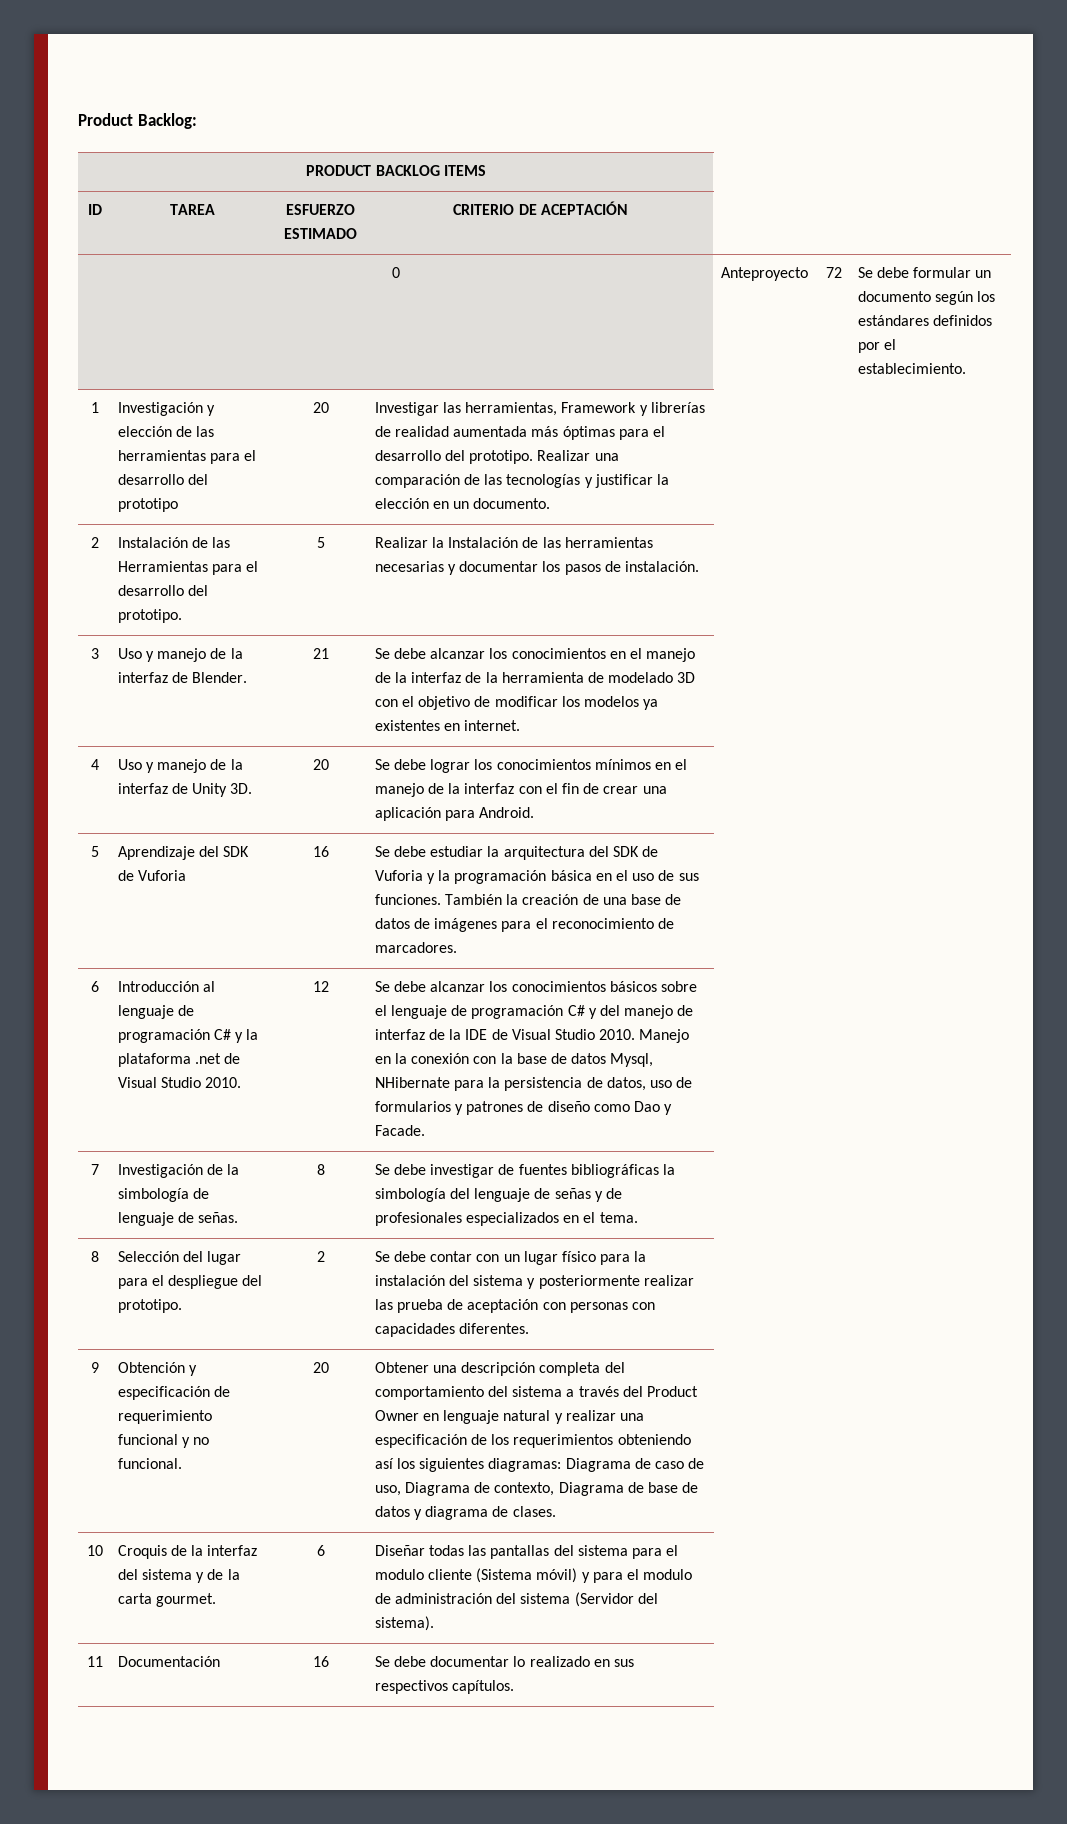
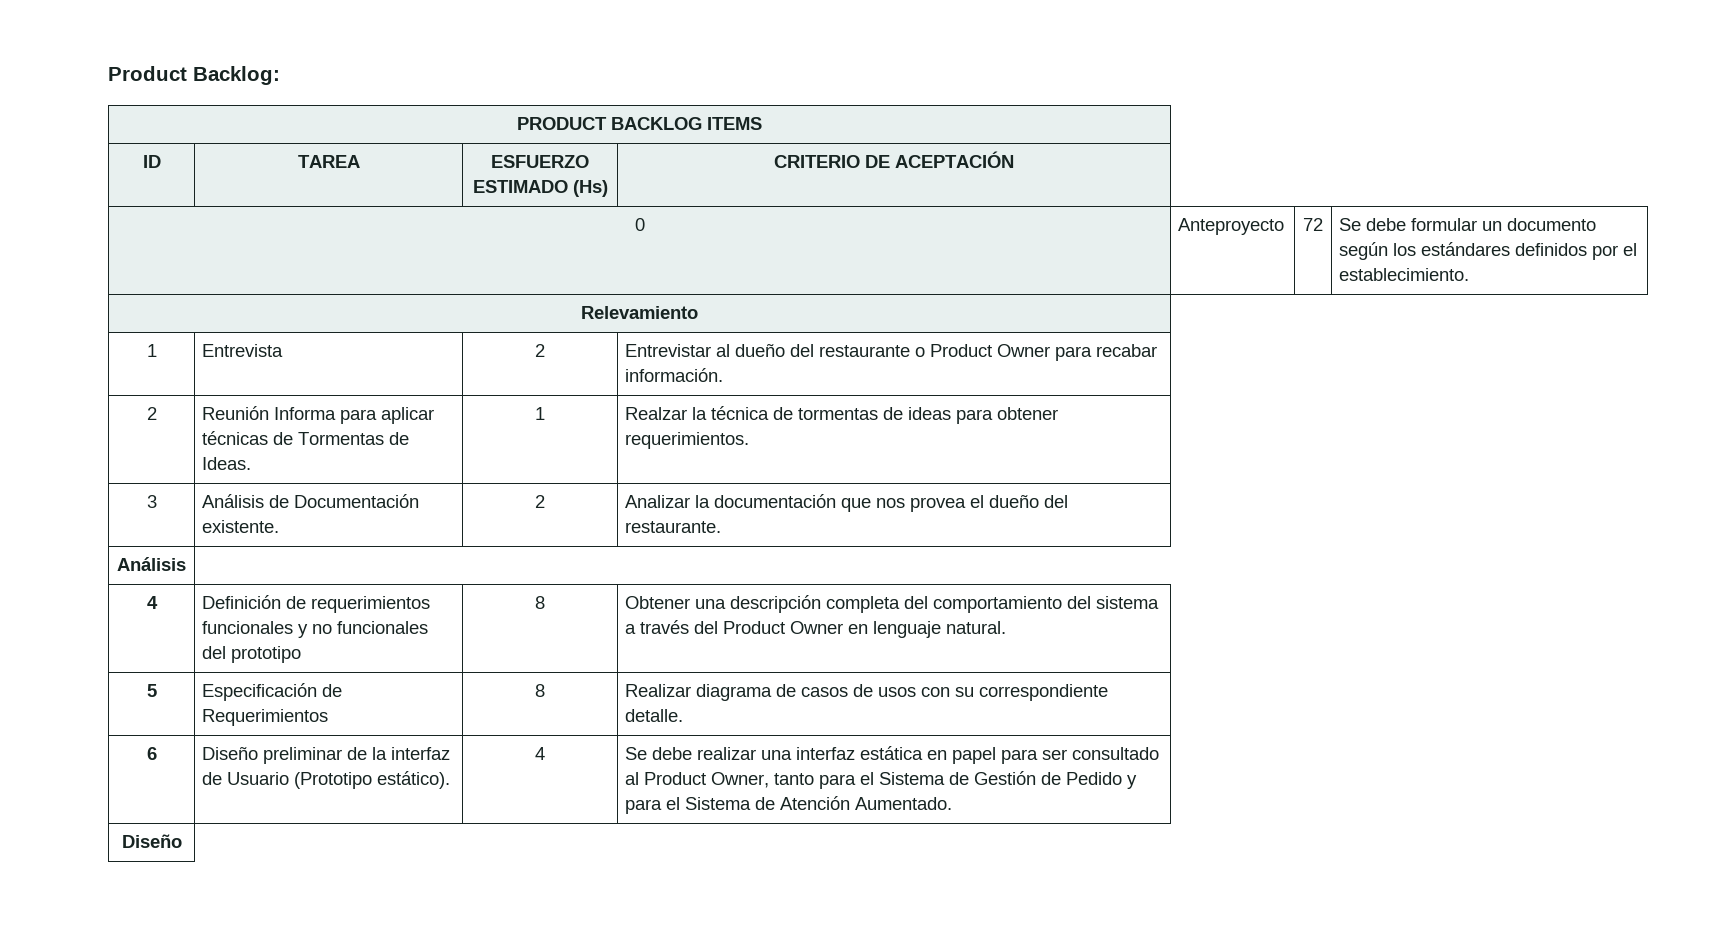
- ID | TAREA | ESFUERZO ESTIMADO | CRITERIO DE ACEPTACIÓN
+ ID | TAREA | ESFUERZO ESTIMADO (Hs) | CRITERIO DE ACEPTACIÓN
- 1 | Investigación y elección de las herramientas para el desarrollo del prototipo | 20 | Investigar las herramientas, Framework y librerías de realidad aumentada más óptimas para el desarrollo del prototipo. Realizar una comparación de las tecnologías y justificar la elección en un documento.
- 2 | Instalación de las Herramientas para el desarrollo del prototipo. | 5 | Realizar la Instalación de las herramientas necesarias y documentar los pasos de instalación.
- 3 | Uso y manejo de la interfaz de Blender. | 21 | Se debe alcanzar los conocimientos en el manejo de la interfaz de la herramienta de modelado 3D con el objetivo de modificar los modelos ya existentes en internet.
- 4 | Uso y manejo de la interfaz de Unity 3D. | 20 | Se debe lograr los conocimientos mínimos en el manejo de la interfaz con el fin de crear una aplicación para Android.
- 5 | Aprendizaje del SDK de Vuforia | 16 | Se debe estudiar la arquitectura del SDK de Vuforia y la programación básica en el uso de sus funciones. También la creación de una base de datos de imágenes para el reconocimiento de marcadores.
- 6 | Introducción al lenguaje de programación C# y la plataforma .net de Visual Studio 2010. | 12 | Se debe alcanzar los conocimientos básicos sobre el lenguaje de programación C# y del manejo de interfaz de la IDE de Visual Studio 2010. Manejo en la conexión con la base de datos Mysql, NHibernate para la persistencia de datos, uso de formularios y patrones de diseño como Dao y Facade.
- 7 | Investigación de la simbología de lenguaje de señas. | 8 | Se debe investigar de fuentes bibliográficas la simbología del lenguaje de señas y de profesionales especializados en el tema.
- 8 | Selección del lugar para el despliegue del prototipo. | 2 | Se debe contar con un lugar físico para la instalación del sistema y posteriormente realizar las prueba de aceptación con personas con capacidades diferentes.
- 9 | Obtención y especificación de requerimiento funcional y no funcional. | 20 | Obtener una descripción completa del comportamiento del sistema a través del Product Owner en lenguaje natural y realizar una especificación de los requerimientos obteniendo así los siguientes diagramas: Diagrama de caso de uso, Diagrama de contexto, Diagrama de base de datos y diagrama de clases.
- 10 | Croquis de la interfaz del sistema y de la carta gourmet. | 6 | Diseñar todas las pantallas del sistema para el modulo cliente (Sistema móvil) y para el modulo de administración del sistema (Servidor del sistema).
- 11 | Documentación | 16 | Se debe documentar lo realizado en sus respectivos capítulos.
+ Relevamiento
+ 1 | Entrevista | 2 | Entrevistar al dueño del restaurante o Product Owner para recabar información.
+ 2 | Reunión Informa para aplicar técnicas de Tormentas de Ideas. | 1 | Realzar la técnica de tormentas de ideas para obtener requerimientos.
+ 3 | Análisis de Documentación existente. | 2 | Analizar la documentación que nos provea el dueño del restaurante.
+ Análisis
+ 4 | Definición de requerimientos funcionales y no funcionales del prototipo | 8 | Obtener una descripción completa del comportamiento del sistema a través del Product Owner en lenguaje natural.
+ 5 | Especificación de Requerimientos | 8 | Realizar diagrama de casos de usos con su correspondiente detalle.
+ 6 | Diseño preliminar de la interfaz de Usuario (Prototipo estático). | 4 | Se debe realizar una interfaz estática en papel para ser consultado al Product Owner, tanto para el Sistema de Gestión de Pedido y para el Sistema de Atención Aumentado.
+ Diseño

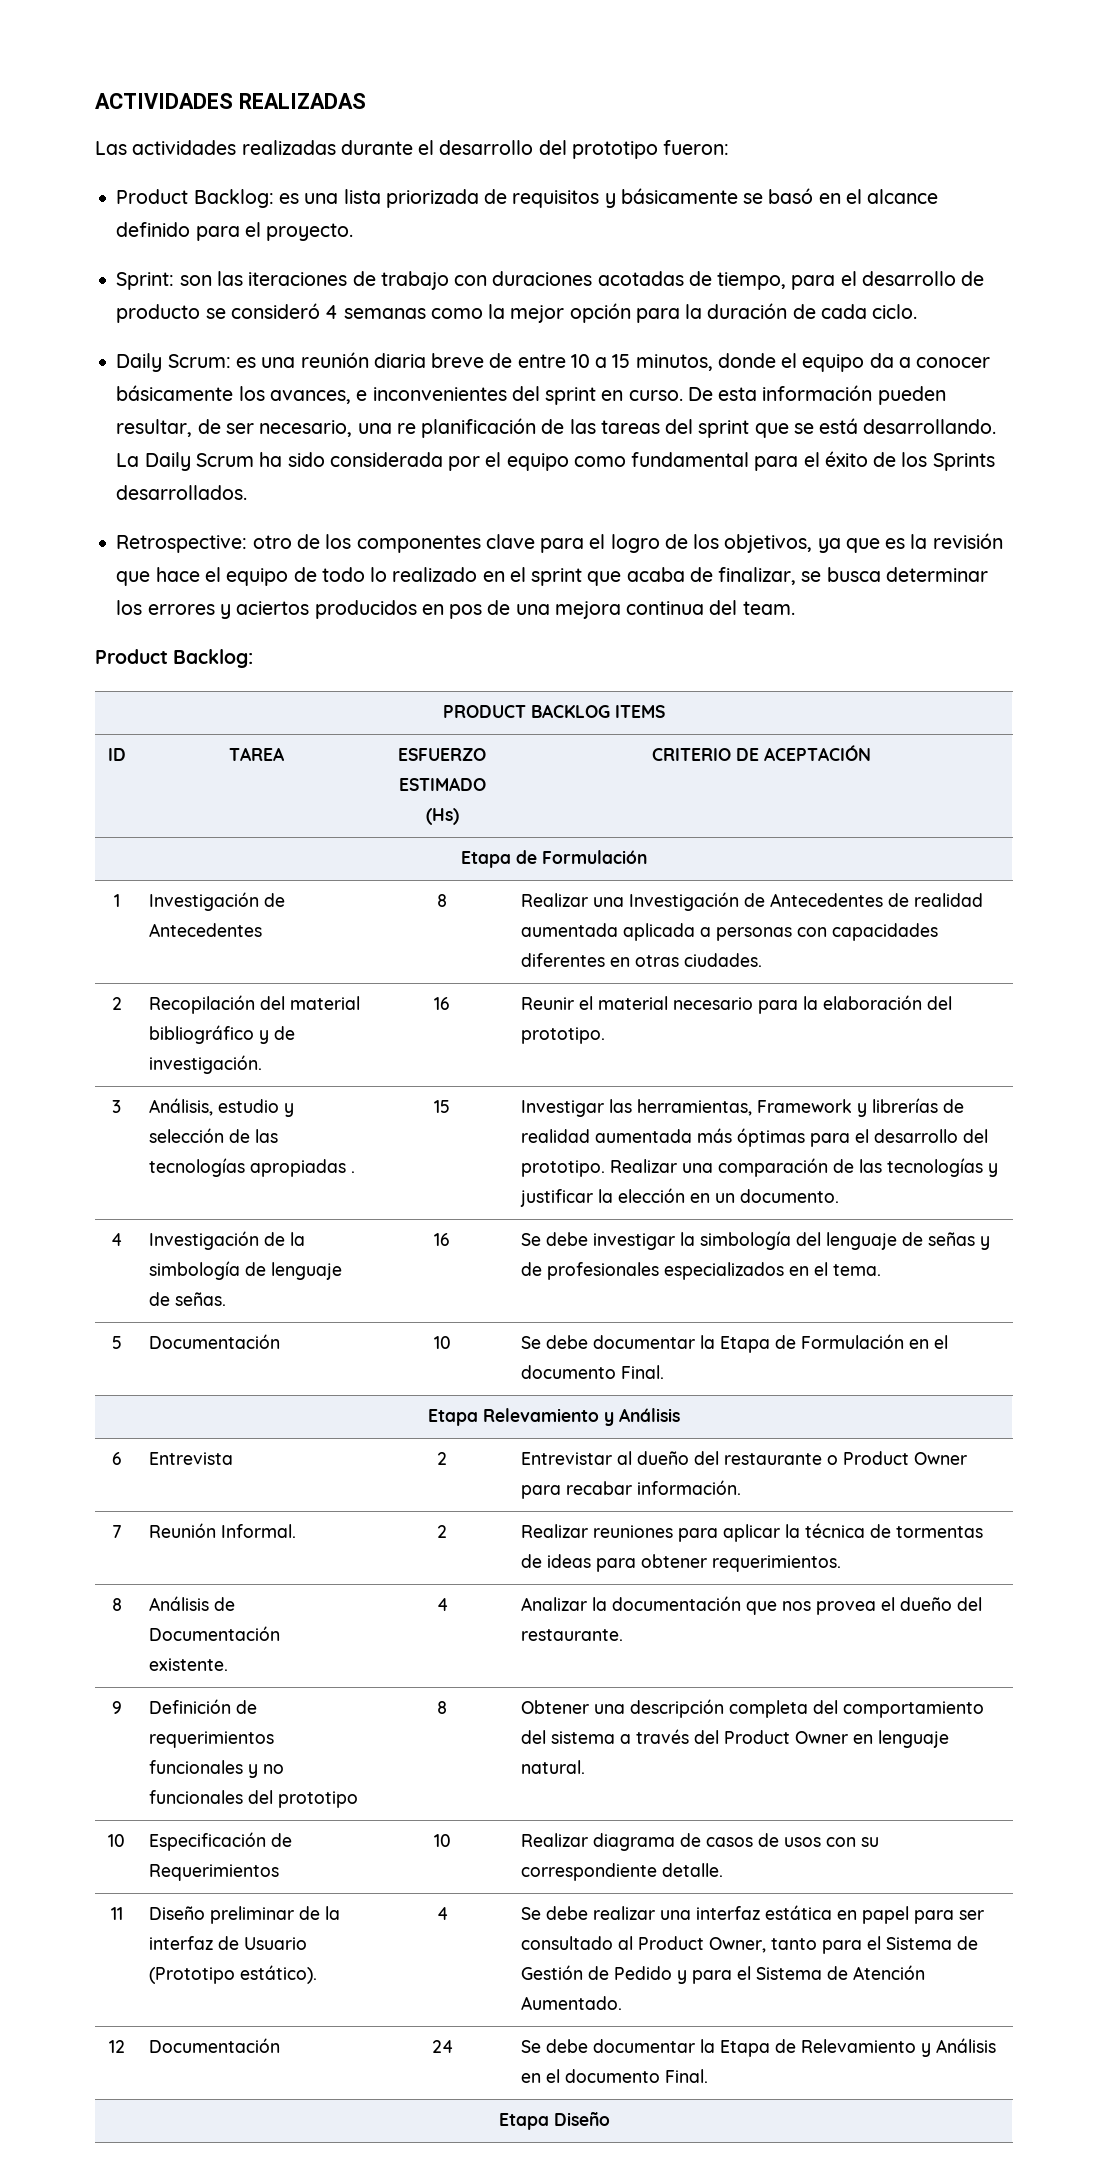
+ ACTIVIDADES REALIZADAS
+ Las actividades realizadas durante el desarrollo del prototipo fueron:
+ Product Backlog: es una lista priorizada de requisitos y básicamente se basó en el alcance definido para el proyecto.
+ Sprint: son las iteraciones de trabajo con duraciones acotadas de tiempo, para el desarrollo de producto se consideró 4 semanas como la mejor opción para la duración de cada ciclo.
+ Daily Scrum: es una reunión diaria breve de entre 10 a 15 minutos, donde el equipo da a conocer básicamente los avances, e inconvenientes del sprint en curso. De esta información pueden resultar, de ser necesario, una re planificación de las tareas del sprint que se está desarrollando. La Daily Scrum ha sido considerada por el equipo como fundamental para el éxito de los Sprints desarrollados.
+ Retrospective: otro de los componentes clave para el logro de los objetivos, ya que es la revisión que hace el equipo de todo lo realizado en el sprint que acaba de finalizar, se busca determinar los errores y aciertos producidos en pos de una mejora continua del team.
  ID | TAREA | ESFUERZO ESTIMADO (Hs) | CRITERIO DE ACEPTACIÓN
- 0 | Anteproyecto | 72 | Se debe formular un documento según los estándares definidos por el establecimiento.
- Relevamiento
- 1 | Entrevista | 2 | Entrevistar al dueño del restaurante o Product Owner para recabar información.
+ Etapa de Formulación
+ 1 | Investigación de Antecedentes | 8 | Realizar una Investigación de Antecedentes de realidad aumentada aplicada a personas con capacidades diferentes en otras ciudades.
+ 2 | Recopilación del material bibliográfico y de investigación. | 16 | Reunir el material necesario para la elaboración del prototipo.
+ 3 | Análisis, estudio y selección de las tecnologías apropiadas . | 15 | Investigar las herramientas, Framework y librerías de realidad aumentada más óptimas para el desarrollo del prototipo. Realizar una comparación de las tecnologías y justificar la elección en un documento.
+ 4 | Investigación de la simbología de lenguaje de señas. | 16 | Se debe investigar la simbología del lenguaje de señas y de profesionales especializados en el tema.
+ 5 | Documentación | 10 | Se debe documentar la Etapa de Formulación en el documento Final.
+ Etapa Relevamiento y Análisis
+ 6 | Entrevista | 2 | Entrevistar al dueño del restaurante o Product Owner para recabar información.
- 2 | Reunión Informa para aplicar técnicas de Tormentas de Ideas. | 1 | Realzar la técnica de tormentas de ideas para obtener requerimientos.
+ 7 | Reunión Informal. | 2 | Realizar reuniones para aplicar la técnica de tormentas de ideas para obtener requerimientos.
- 3 | Análisis de Documentación existente. | 2 | Analizar la documentación que nos provea el dueño del restaurante.
- Análisis
- 4 | Definición de requerimientos funcionales y no funcionales del prototipo | 8 | Obtener una descripción completa del comportamiento del sistema a través del Product Owner en lenguaje natural.
+ 8 | Análisis de Documentación existente. | 4 | Analizar la documentación que nos provea el dueño del restaurante.
+ 9 | Definición de requerimientos funcionales y no funcionales del prototipo | 8 | Obtener una descripción completa del comportamiento del sistema a través del Product Owner en lenguaje natural.
- 5 | Especificación de Requerimientos | 8 | Realizar diagrama de casos de usos con su correspondiente detalle.
+ 10 | Especificación de Requerimientos | 10 | Realizar diagrama de casos de usos con su correspondiente detalle.
- 6 | Diseño preliminar de la interfaz de Usuario (Prototipo estático). | 4 | Se debe realizar una interfaz estática en papel para ser consultado al Product Owner, tanto para el Sistema de Gestión de Pedido y para el Sistema de Atención Aumentado.
- Diseño
+ 11 | Diseño preliminar de la interfaz de Usuario (Prototipo estático). | 4 | Se debe realizar una interfaz estática en papel para ser consultado al Product Owner, tanto para el Sistema de Gestión de Pedido y para el Sistema de Atención Aumentado.
+ 12 | Documentación | 24 | Se debe documentar la Etapa de Relevamiento y Análisis en el documento Final.
+ Etapa Diseño

